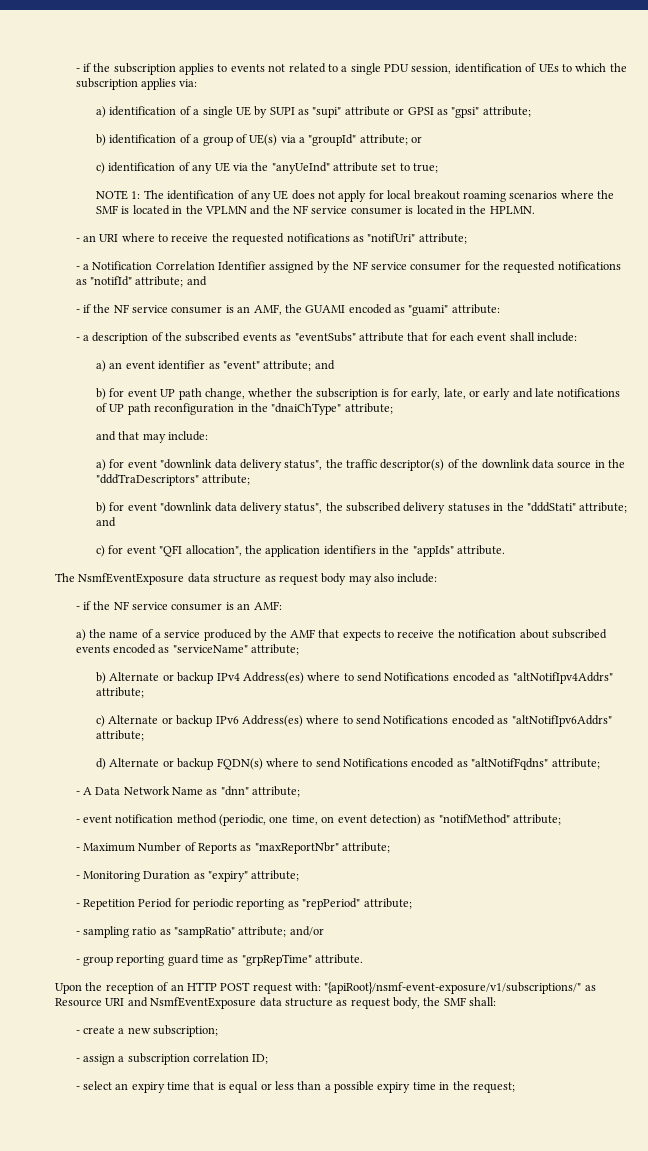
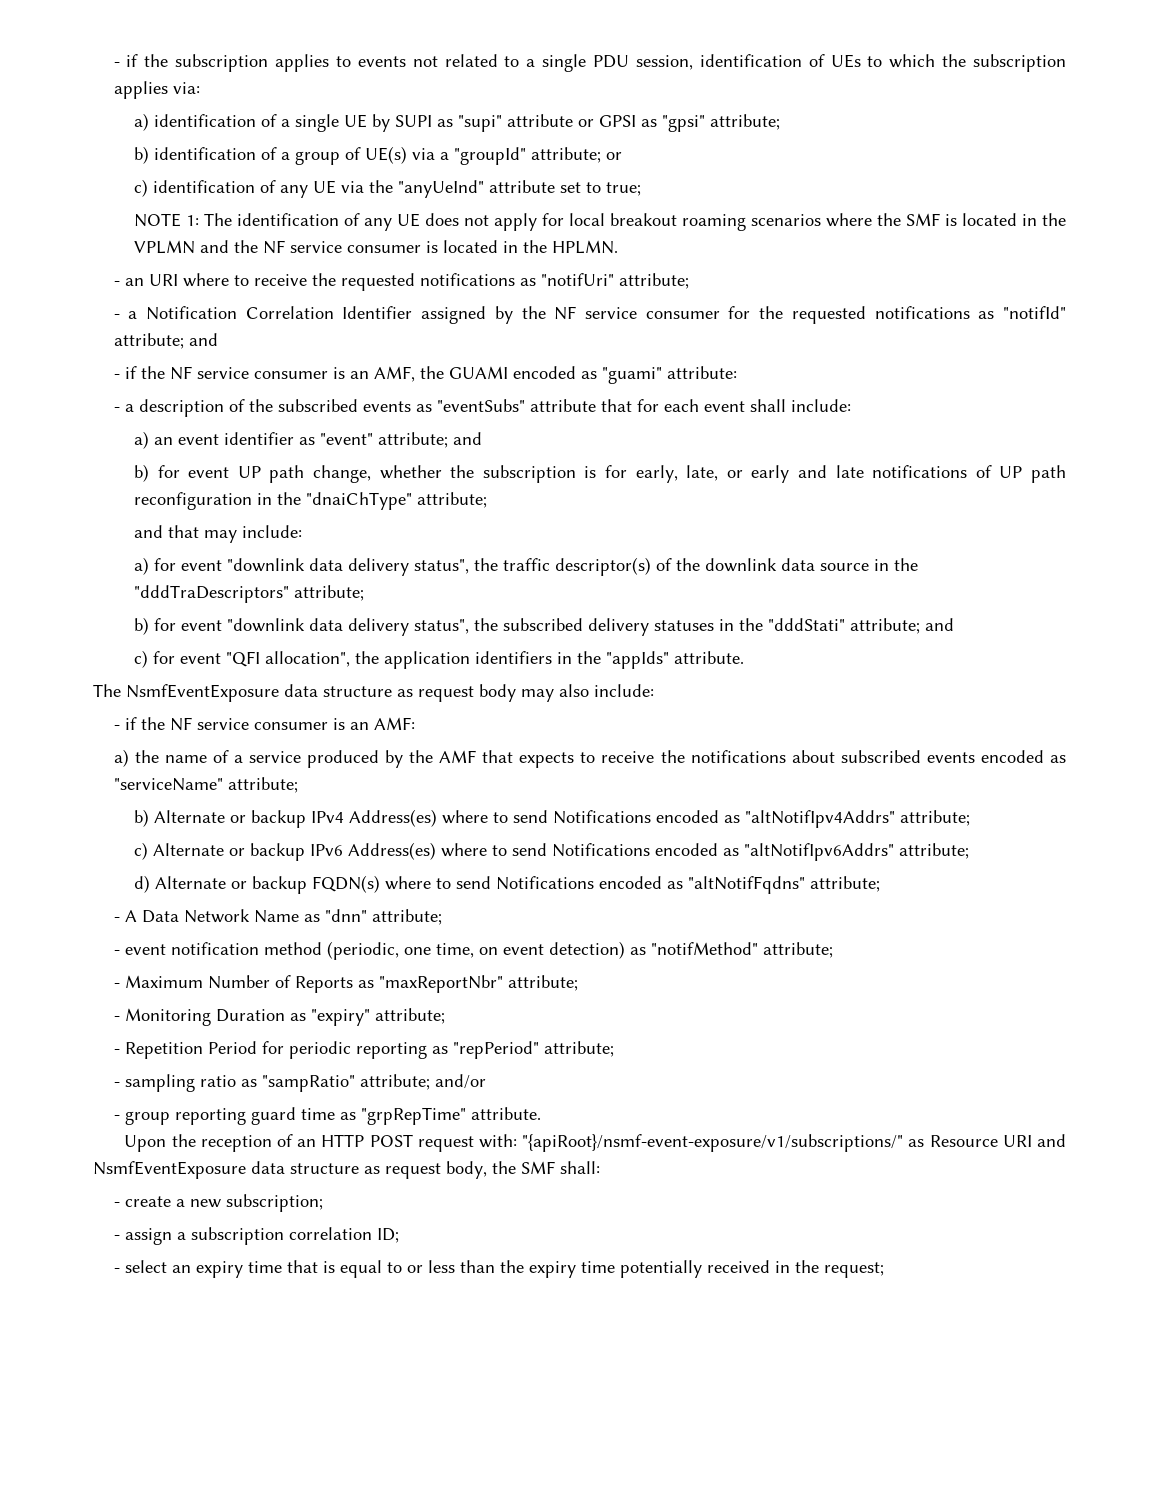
- a) the name of a service produced by the AMF that expects to receive the notification about subscribed events encoded as "serviceName" attribute;
+ a) the name of a service produced by the AMF that expects to receive the notifications about subscribed events encoded as "serviceName" attribute;
- - select an expiry time that is equal or less than a possible expiry time in the request;
+ - select an expiry time that is equal to or less than the expiry time potentially received in the request;

